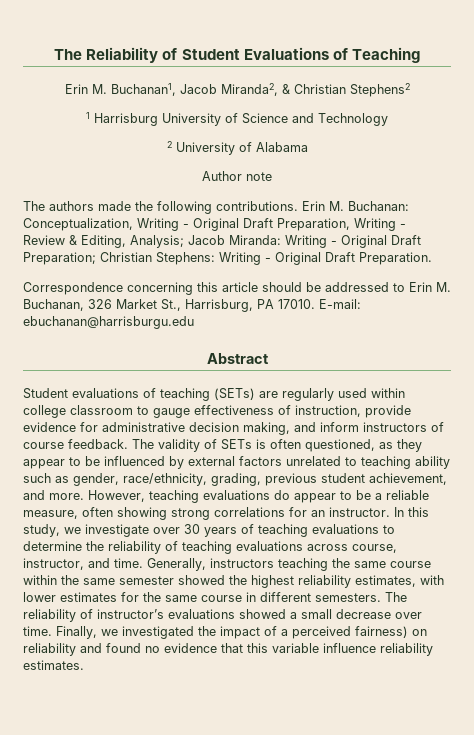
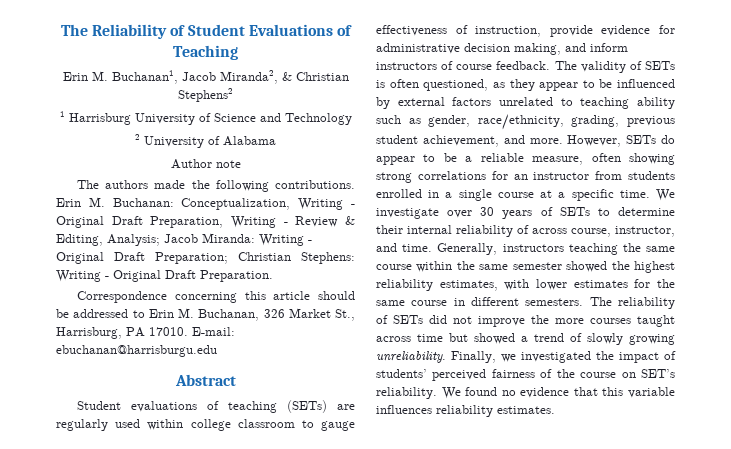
- However, teaching evaluations do appear to be a reliable measure, often showing strong correlations for an instructor. In this study, we investigate over 30 years of teaching evaluations to determine the reliability of teaching evaluations across course, instructor, and time.
+ However, SETs do appear to be a reliable measure, often showing strong correlations for an instructor from students enrolled in a single course at a specific time. We investigate over 30 years of SETs to determine their internal reliability of across course, instructor, and time.
- The reliability of instructor’s evaluations showed a small decrease over time.
+ The reliability of SETs did not improve the more courses taught across time but showed a trend of slowly growing unreliability.
- Finally, we investigated the impact of a perceived fairness) on reliability and found no evidence that this variable influence reliability estimates.
+ Finally, we investigated the impact of students’ perceived fairness of the course on SET’s reliability. We found no evidence that this variable influences reliability estimates.

